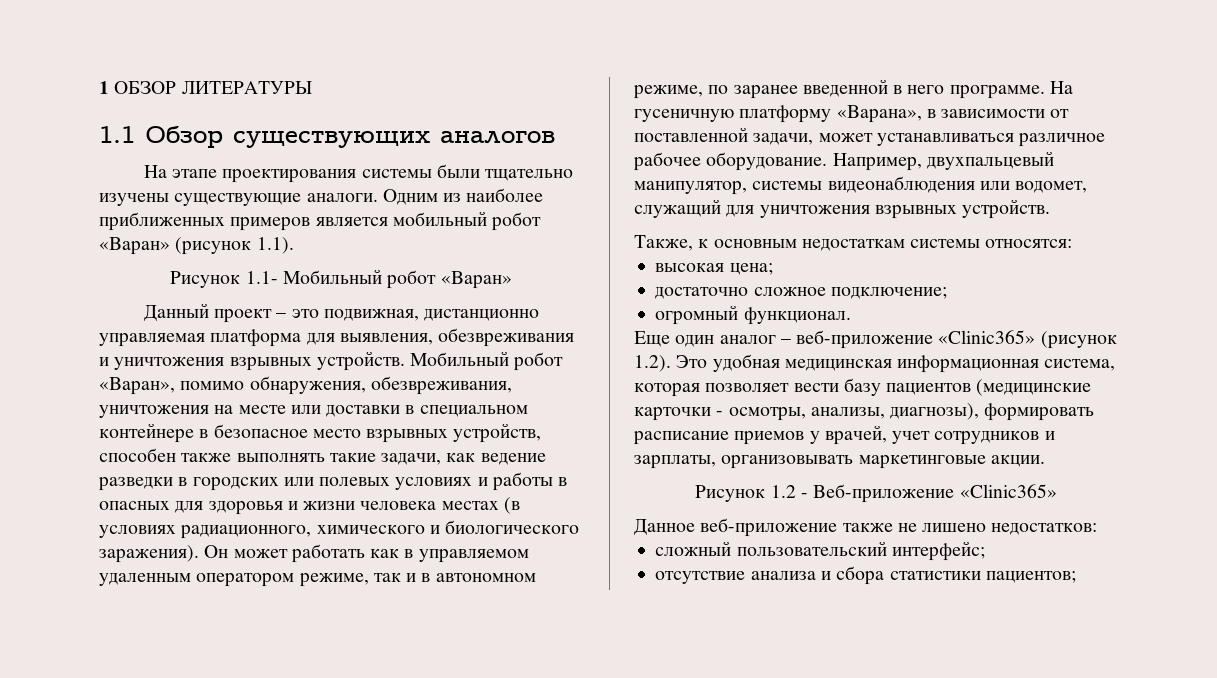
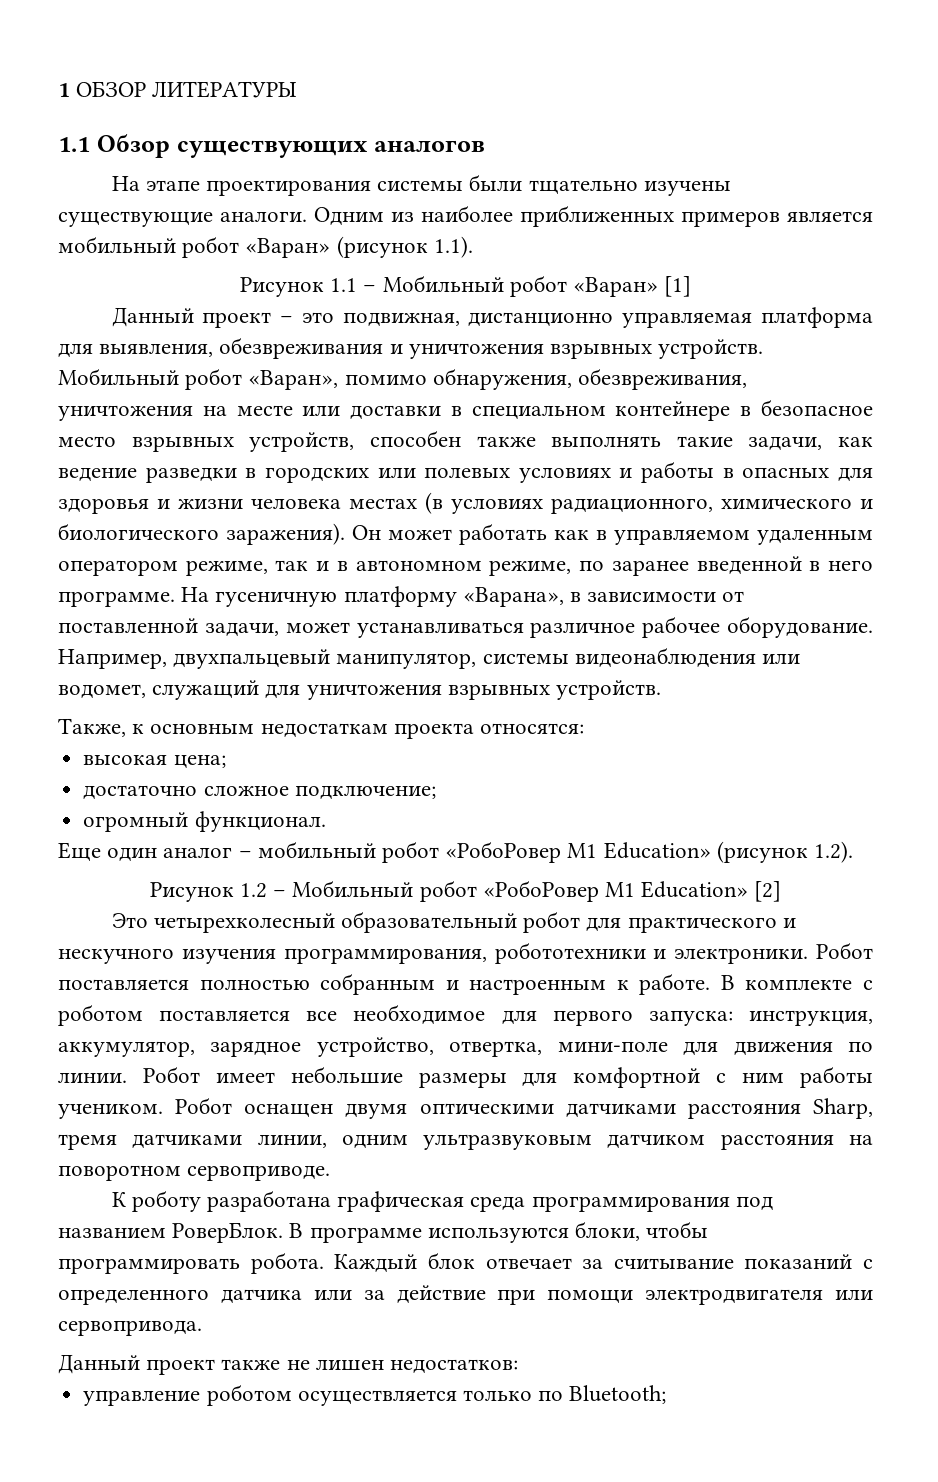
- Рисунок 1.1- Мобильный робот «Варан»
+ Рисунок 1.1 – Мобильный робот «Варан» [1]
- Также, к основным недостаткам системы относятся:
+ Также, к основным недостаткам проекта относятся:
- Еще один аналог – веб-приложение «Clinic365» (рисунок 1.2). Это удобная медицинская информационная система, которая позволяет вести базу пациентов (медицинские карточки - осмотры, анализы, диагнозы), формировать расписание приемов у врачей, учет сотрудников и зарплаты, организовывать маркетинговые акции.
- Рисунок 1.2 - Веб-приложение «Clinic365»
- Данное веб-приложение также не лишено недостатков:
+ Еще один аналог – мобильный робот «РобоРовер М1 Education» (рисунок 1.2).
+ Рисунок 1.2 – Мобильный робот «РобоРовер М1 Education» [2]
+ Это четырехколесный образовательный робот для практического и нескучного изучения программирования, робототехники и электроники. Робот поставляется полностью собранным и настроенным к работе. В комплекте с роботом поставляется все необходимое для первого запуска: инструкция, аккумулятор, зарядное устройство, отвертка, мини-поле для движения по линии. Робот имеет небольшие размеры для комфортной с ним работы учеником. Робот оснащен двумя оптическими датчиками расстояния Sharp, тремя датчиками линии, одним ультразвуковым датчиком расстояния на поворотном сервоприводе.
+ К роботу разработана графическая среда программирования под названием РоверБлок. В программе используются блоки, чтобы программировать робота. Каждый блок отвечает за считывание показаний с определенного датчика или за действие при помощи электродвигателя или сервопривода.
+ Данный проект также не лишен недостатков:
- сложный пользовательский интерфейс;
- отсутствие анализа и сбора статистики пациентов;
+ управление роботом осуществляется только по Bluetooth;

